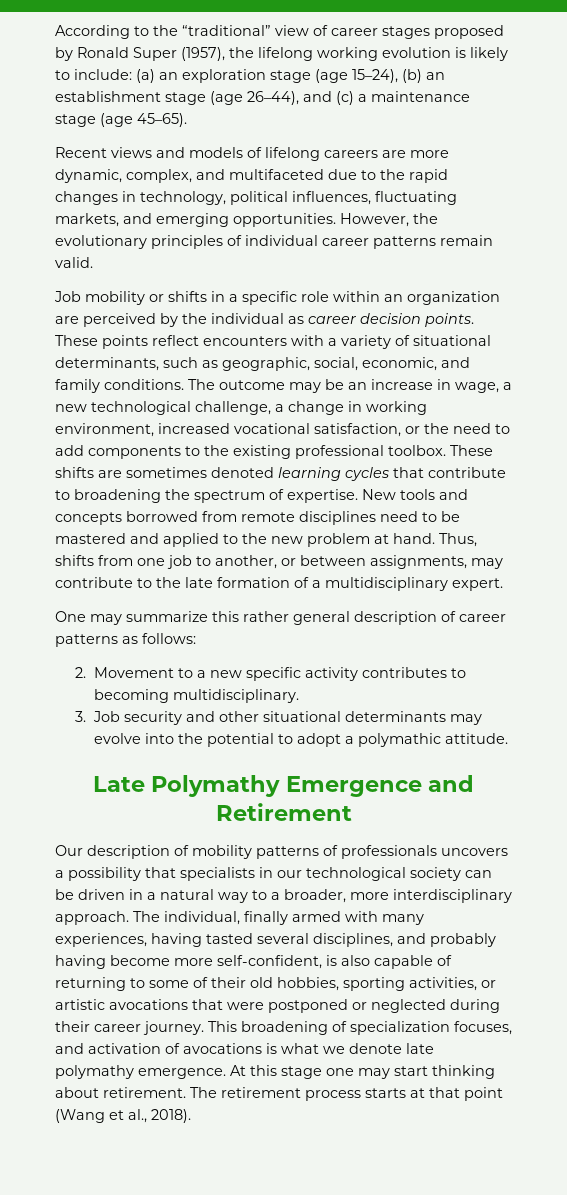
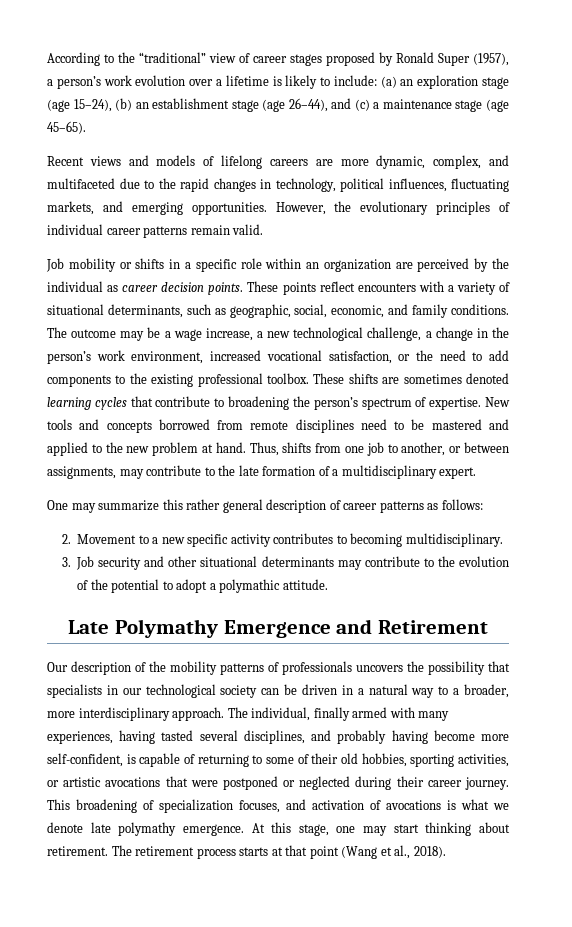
- According to the “traditional” view of career stages proposed by Ronald Super (1957), the lifelong working evolution is likely to include: (a) an exploration stage (age 15–24), (b) an establishment stage (age 26–44), and (c) a maintenance stage (age 45–65).
+ According to the “traditional” view of career stages proposed by Ronald Super (1957), a person’s work evolution over a lifetime is likely to include: (a) an exploration stage (age 15–24), (b) an establishment stage (age 26–44), and (c) a maintenance stage (age 45–65).
- The outcome may be an increase in wage, a new technological challenge, a change in working environment, increased vocational satisfaction, or the need to add components to the existing professional toolbox.
+ The outcome may be a wage increase, a new technological challenge, a change in the person’s work environment, increased vocational satisfaction, or the need to add components to the existing professional toolbox.
- These shifts are sometimes denoted learning cycles that contribute to broadening the spectrum of expertise.
+ These shifts are sometimes denoted learning cycles that contribute to broadening the person’s spectrum of expertise.
- 3. Job security and other situational determinants may evolve into the potential to adopt a polymathic attitude.
+ 3. Job security and other situational determinants may contribute to the evolution of the potential to adopt a polymathic attitude.
- Our description of mobility patterns of professionals uncovers a possibility that specialists in our technological society can be driven in a natural way to a broader, more interdisciplinary approach.
+ Our description of the mobility patterns of professionals uncovers the possibility that specialists in our technological society can be driven in a natural way to a broader, more interdisciplinary approach.
- The individual, finally armed with many experiences, having tasted several disciplines, and probably having become more self-confident, is also capable of returning to some of their old hobbies, sporting activities, or artistic avocations that were postponed or neglected during their career journey.
+ The individual, finally armed with many experiences, having tasted several disciplines, and probably having become more self-confident, is capable of returning to some of their old hobbies, sporting activities, or artistic avocations that were postponed or neglected during their career journey.
- At this stage one may start thinking about retirement.
+ At this stage, one may start thinking about retirement.

